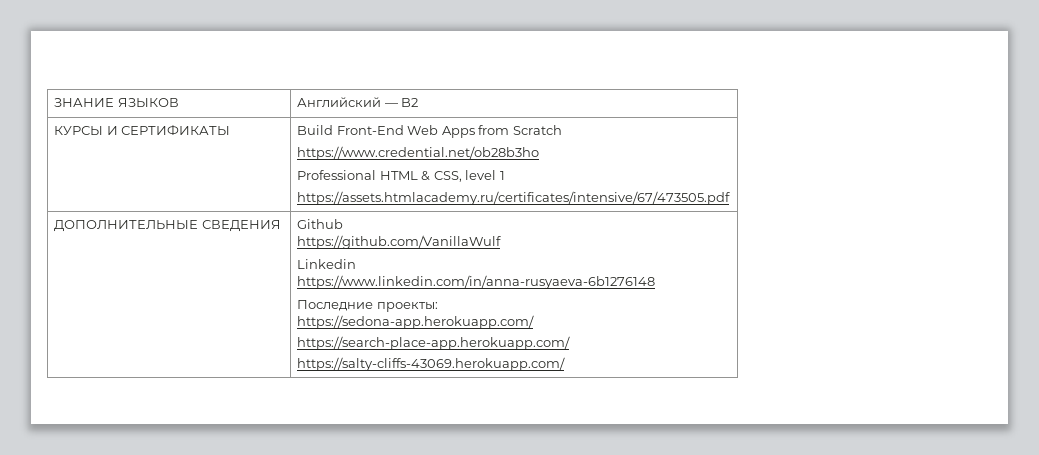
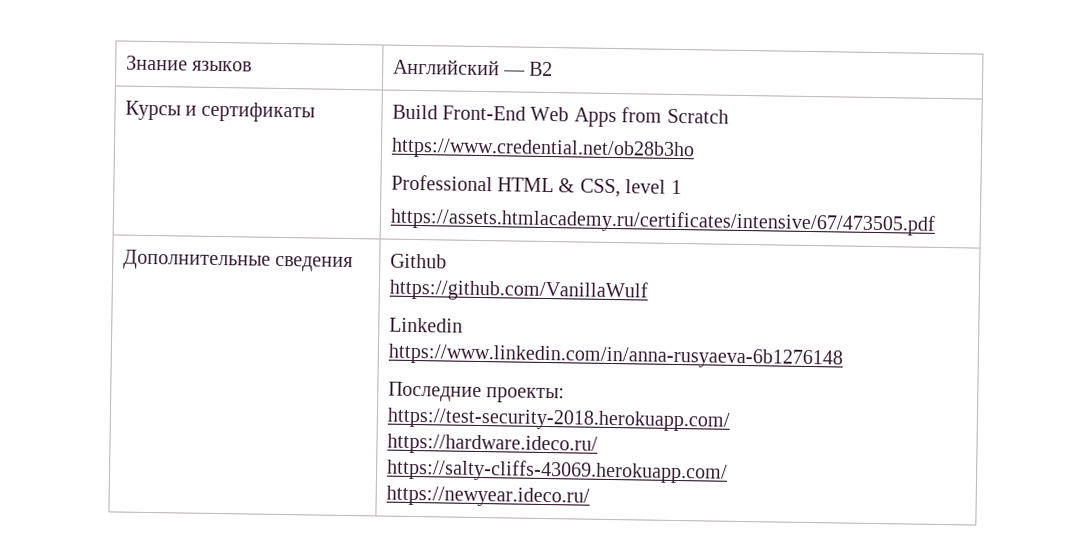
- ЗНАНИЕ ЯЗЫКОВ | Английский — B2
+ Знание языков | Английский — B2
- КУРСЫ И СЕРТИФИКАТЫ | Build Front-End Web Apps from Scratch
+ Курсы и сертификаты | Build Front-End Web Apps from Scratch
- ДОПОЛНИТЕЛЬНЫЕ СВЕДЕНИЯ | Github
+ Дополнительные сведения | Github
  https://github.com/VanillaWulf
  Linkedin
  https://www.linkedin.com/in/anna-rusyaeva-6b1276148
  Последние проекты:
- https://sedona-app.herokuapp.com/
- https://search-place-app.herokuapp.com/
+ https://test-security-2018.herokuapp.com/
+ https://hardware.ideco.ru/
  https://salty-cliffs-43069.herokuapp.com/
+ https://newyear.ideco.ru/

